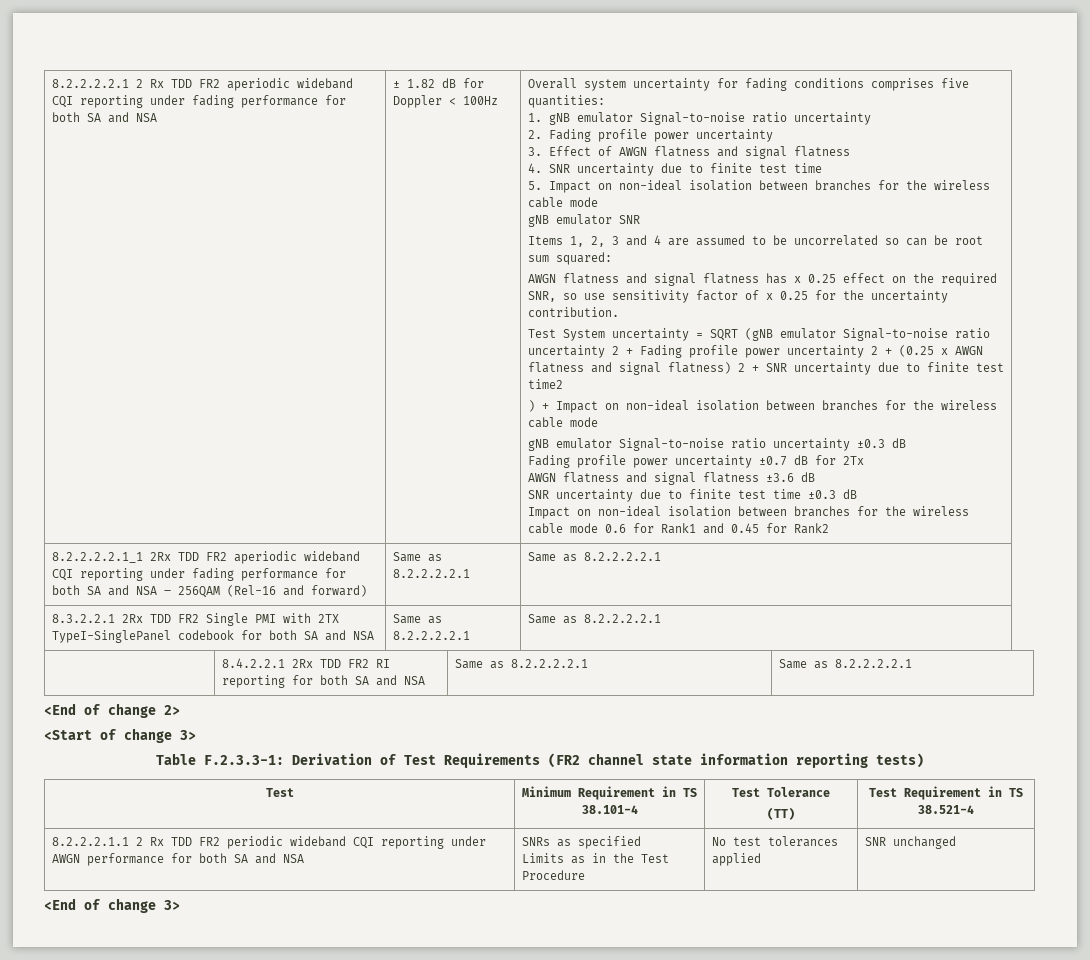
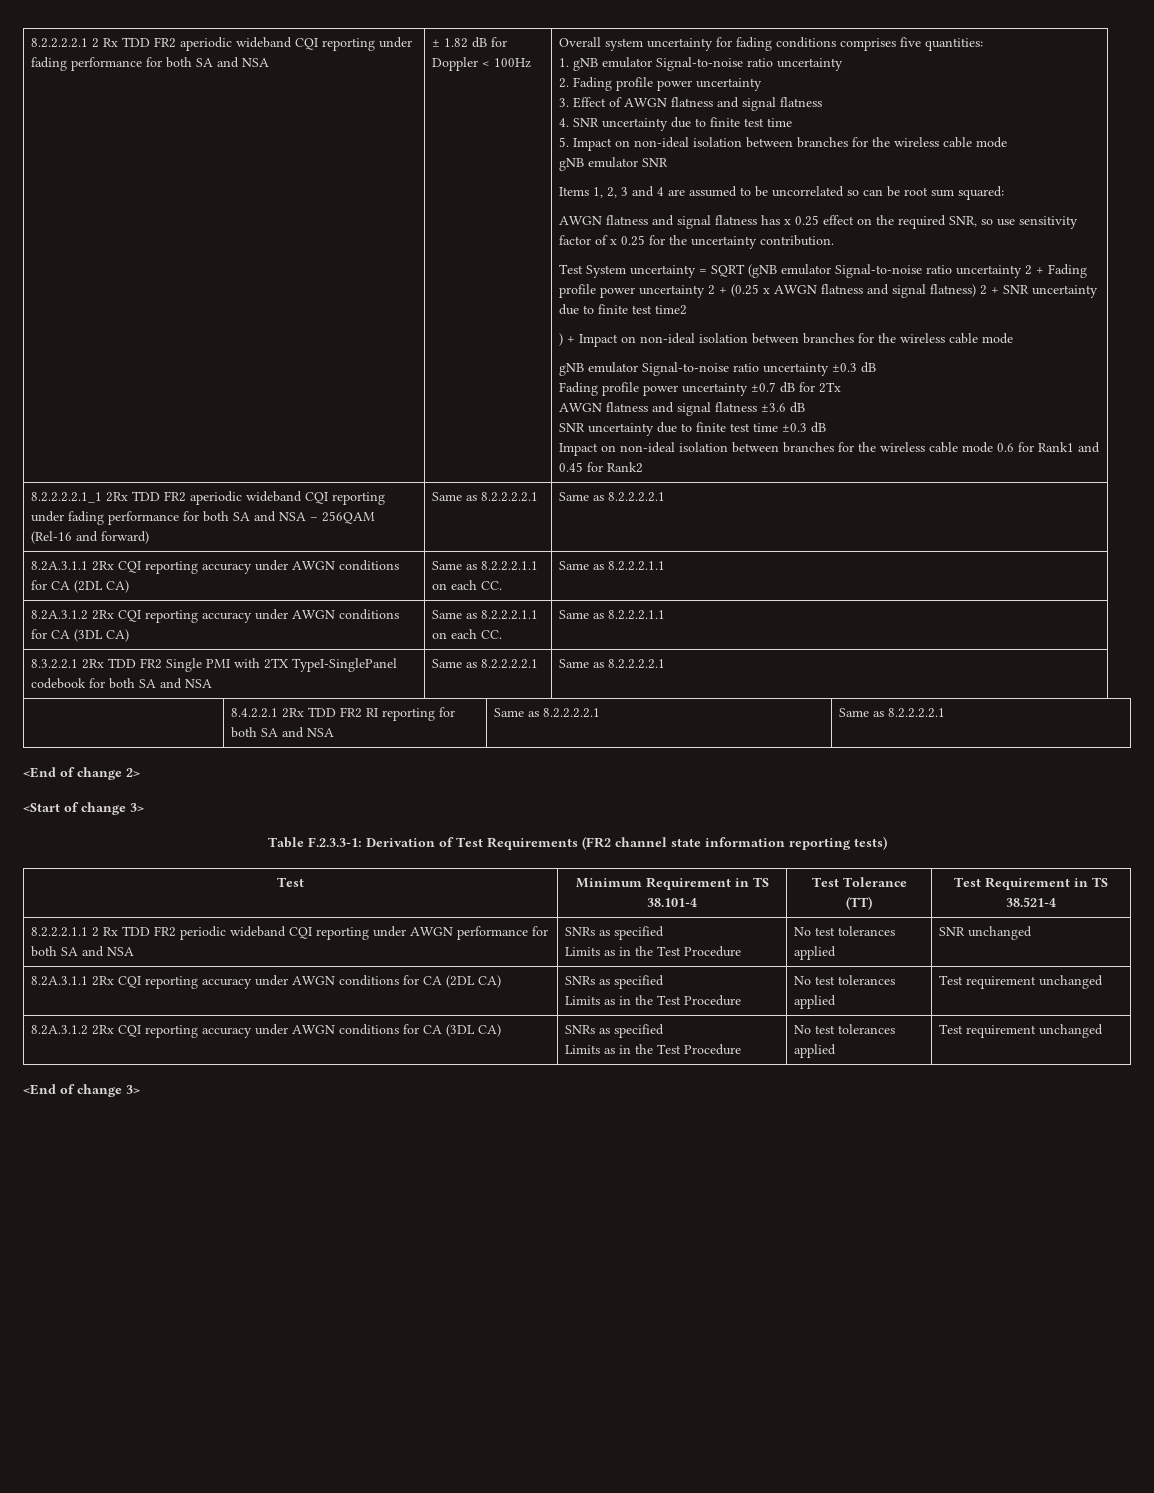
+ 8.2A.3.1.1 2Rx CQI reporting accuracy under AWGN conditions for CA (2DL CA) | Same as 8.2.2.2.1.1 on each CC. | Same as 8.2.2.2.1.1
+ 8.2A.3.1.2 2Rx CQI reporting accuracy under AWGN conditions for CA (3DL CA) | Same as 8.2.2.2.1.1 on each CC. | Same as 8.2.2.2.1.1
+ 8.2A.3.1.1 2Rx CQI reporting accuracy under AWGN conditions for CA (2DL CA) | SNRs as specified
+ Limits as in the Test Procedure | No test tolerances applied | Test requirement unchanged
+ 8.2A.3.1.2 2Rx CQI reporting accuracy under AWGN conditions for CA (3DL CA) | SNRs as specified
+ Limits as in the Test Procedure | No test tolerances applied | Test requirement unchanged

